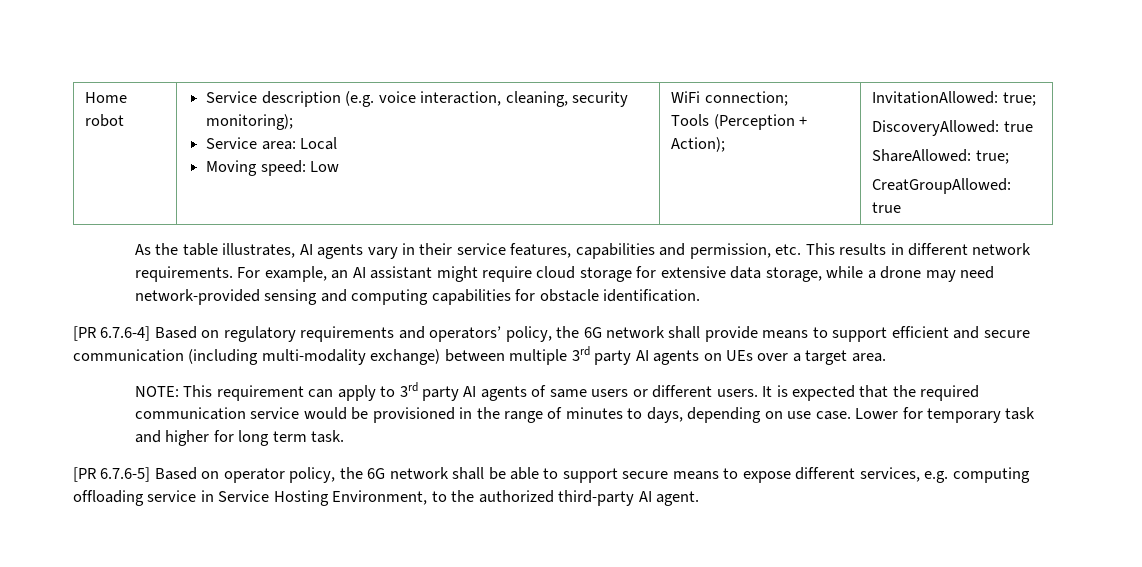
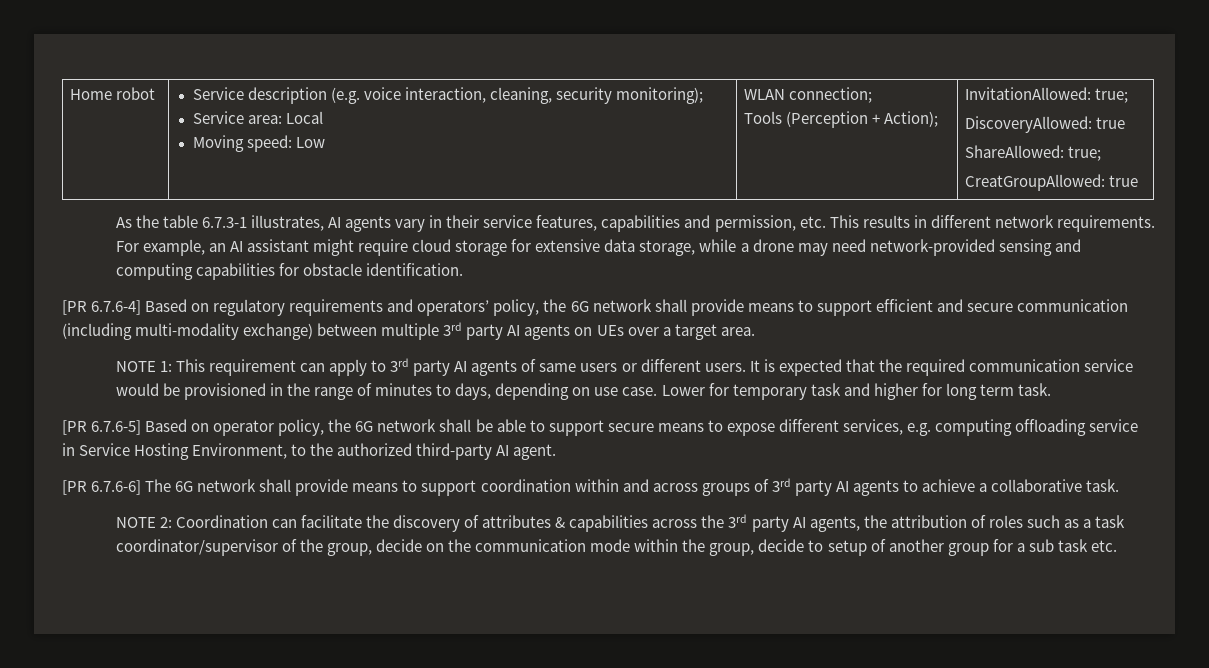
  Home robot | Service description (e.g. voice interaction, cleaning, security monitoring);
  Service area: Local
- Moving speed: Low | WiFi connection;
+ Moving speed: Low | WLAN connection;
- As the table illustrates, AI agents vary in their service features, capabilities and permission, etc. This results in different network requirements.
+ As the table 6.7.3-1 illustrates, AI agents vary in their service features, capabilities and permission, etc. This results in different network requirements.
- NOTE: This requirement can apply to 3rd party AI agents of same users or different users.
+ NOTE 1: This requirement can apply to 3rd party AI agents of same users or different users.
+ [PR 6.7.6-6] The 6G network shall provide means to support coordination within and across groups of 3rd party AI agents to achieve a collaborative task.
+ NOTE 2: Coordination can facilitate the discovery of attributes & capabilities across the 3rd party AI agents, the attribution of roles such as a task coordinator/supervisor of the group, decide on the communication mode within the group, decide to setup of another group for a sub task etc.

